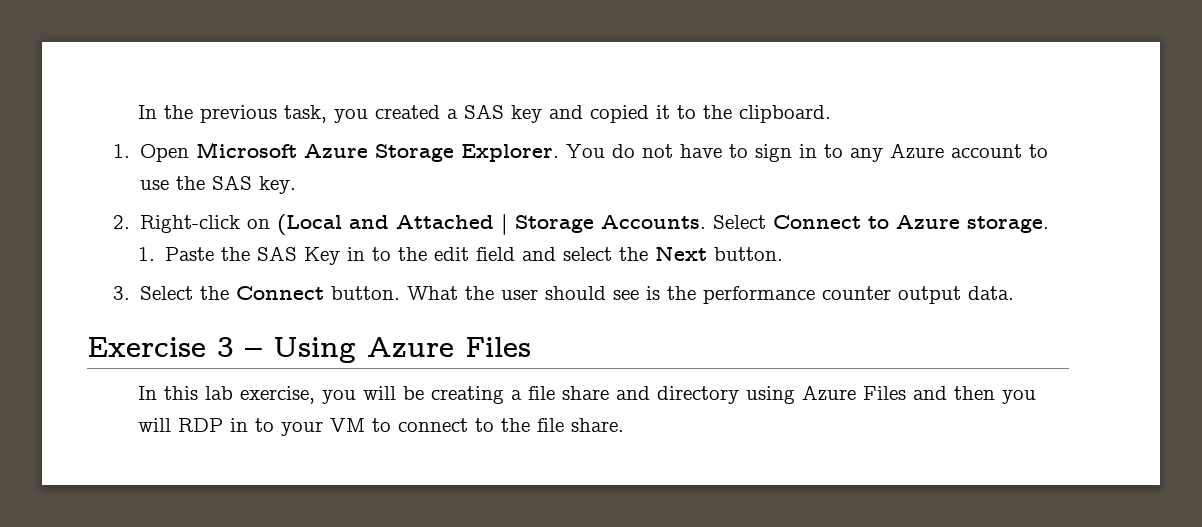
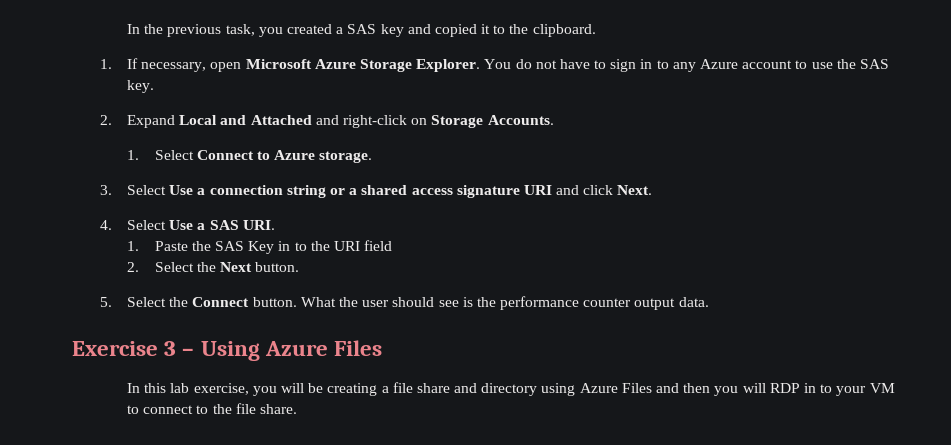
- 1. Open Microsoft Azure Storage Explorer.
+ 1. If necessary, open Microsoft Azure Storage Explorer.
- 2. Right-click on (Local and Attached | Storage Accounts. Select Connect to Azure storage.
+ 2. Expand Local and Attached and right-click on Storage Accounts.
+ 1. Select Connect to Azure storage.
+ 3. Select Use a connection string or a shared access signature URI and click Next.
+ 4. Select Use a SAS URI.
- 1. Paste the SAS Key in to the edit field and select the Next button.
+ 1. Paste the SAS Key in to the URI field
+ 2. Select the Next button.
- 3. Select the Connect button.
+ 5. Select the Connect button.

